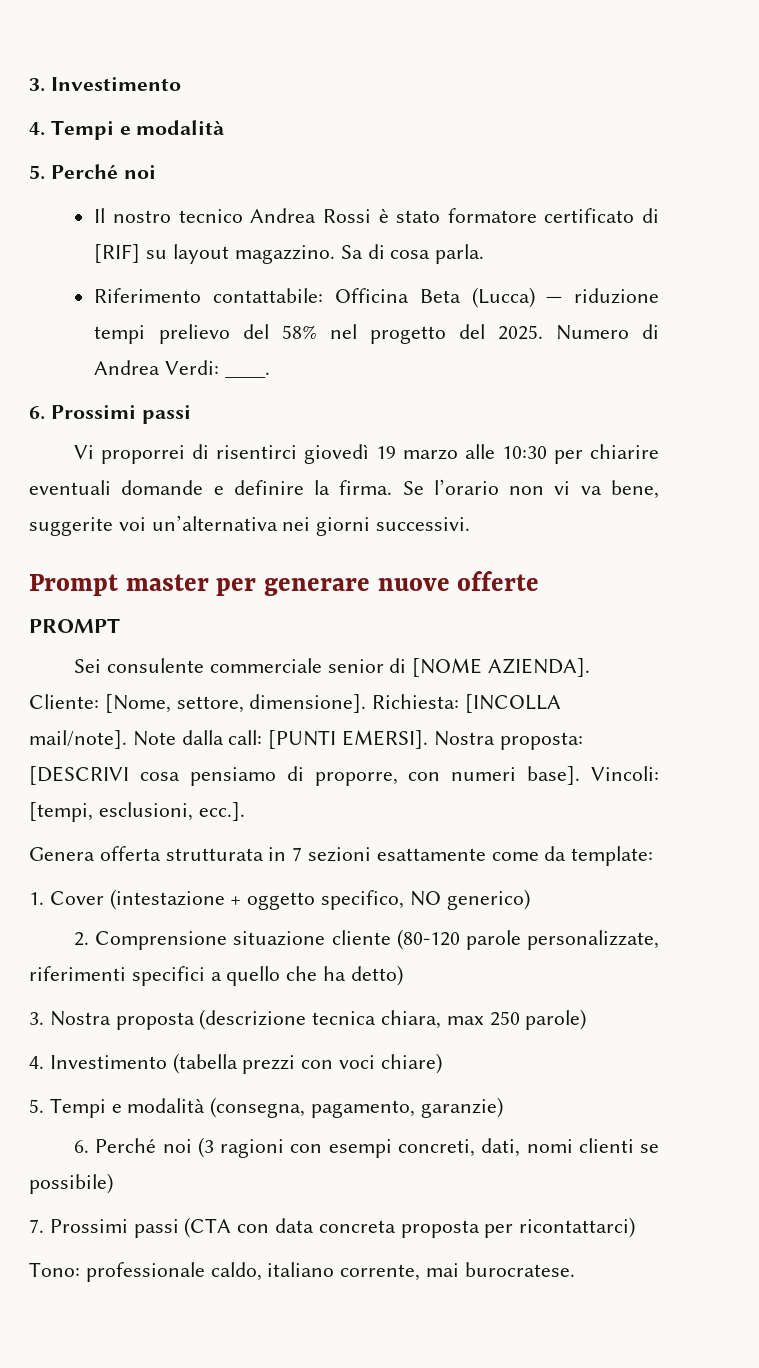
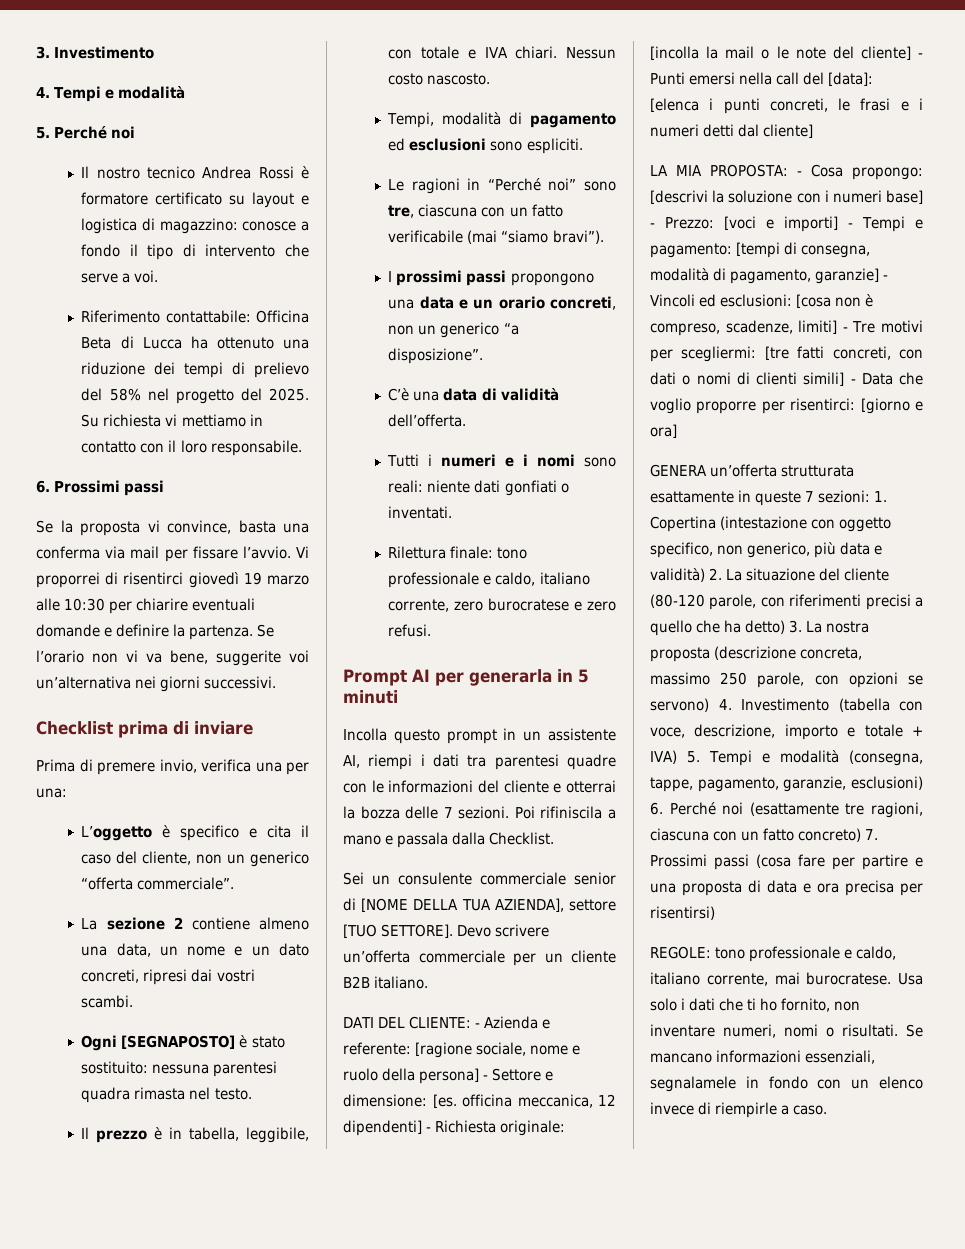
- Il nostro tecnico Andrea Rossi è stato formatore certificato di [RIF] su layout magazzino. Sa di cosa parla.
- Riferimento contattabile: Officina Beta (Lucca) — riduzione tempi prelievo del 58% nel progetto del 2025.
+ Il nostro tecnico Andrea Rossi è formatore certificato su layout e logistica di magazzino: conosce a fondo il tipo di intervento che serve a voi.
+ Riferimento contattabile: Officina Beta di Lucca ha ottenuto una riduzione dei tempi di prelievo del 58% nel progetto del 2025.
- Numero di Andrea Verdi: ____.
+ Su richiesta vi mettiamo in contatto con il loro responsabile.
  6. Prossimi passi
- Vi proporrei di risentirci giovedì 19 marzo alle 10:30 per chiarire eventuali domande e definire la firma.
+ Se la proposta vi convince, basta una conferma via mail per fissare l’avvio. Vi proporrei di risentirci giovedì 19 marzo alle 10:30 per chiarire eventuali domande e definire la partenza.
- Prompt master per generare nuove offerte
- PROMPT
+ Checklist prima di inviare
+ Prima di premere invio, verifica una per una:
+ L’oggetto è specifico e cita il caso del cliente, non un generico “offerta commerciale”.
+ La sezione 2 contiene almeno una data, un nome e un dato concreti, ripresi dai vostri scambi.
+ Ogni [SEGNAPOSTO] è stato sostituito: nessuna parentesi quadra rimasta nel testo.
+ Il prezzo è in tabella, leggibile, con totale e IVA chiari. Nessun costo nascosto.
+ Tempi, modalità di pagamento ed esclusioni sono espliciti.
+ Le ragioni in “Perché noi” sono tre, ciascuna con un fatto verificabile (mai “siamo bravi”).
+ I prossimi passi propongono una data e un orario concreti, non un generico “a disposizione”.
+ C’è una data di validità dell’offerta.
+ Tutti i numeri e i nomi sono reali: niente dati gonfiati o inventati.
+ Rilettura finale: tono professionale e caldo, italiano corrente, zero burocratese e zero refusi.
+ Prompt AI per generarla in 5 minuti
+ Incolla questo prompt in un assistente AI, riempi i dati tra parentesi quadre con le informazioni del cliente e otterrai la bozza delle 7 sezioni. Poi rifiniscila a mano e passala dalla Checklist.
- Sei consulente commerciale senior di [NOME AZIENDA]. Cliente: [Nome, settore, dimensione]. Richiesta: [INCOLLA mail/note]. Note dalla call: [PUNTI EMERSI]. Nostra proposta: [DESCRIVI cosa pensiamo di proporre, con numeri base]. Vincoli: [tempi, esclusioni, ecc.].
- Genera offerta strutturata in 7 sezioni esattamente come da template:
- 1. Cover (intestazione + oggetto specifico, NO generico)
- 2. Comprensione situazione cliente (80-120 parole personalizzate, riferimenti specifici a quello che ha detto)
- 3. Nostra proposta (descrizione tecnica chiara, max 250 parole)
- 4. Investimento (tabella prezzi con voci chiare)
- 5. Tempi e modalità (consegna, pagamento, garanzie)
- 6. Perché noi (3 ragioni con esempi concreti, dati, nomi clienti se possibile)
- 7. Prossimi passi (CTA con data concreta proposta per ricontattarci)
- Tono: professionale caldo, italiano corrente, mai burocratese.
+ Sei un consulente commerciale senior di [NOME DELLA TUA AZIENDA], settore [TUO SETTORE]. Devo scrivere un’offerta commerciale per un cliente B2B italiano.
+ DATI DEL CLIENTE: - Azienda e referente: [ragione sociale, nome e ruolo della persona] - Settore e dimensione: [es. officina meccanica, 12 dipendenti] - Richiesta originale: [incolla la mail o le note del cliente] - Punti emersi nella call del [data]: [elenca i punti concreti, le frasi e i numeri detti dal cliente]
+ LA MIA PROPOSTA: - Cosa propongo: [descrivi la soluzione con i numeri base] - Prezzo: [voci e importi] - Tempi e pagamento: [tempi di consegna, modalità di pagamento, garanzie] - Vincoli ed esclusioni: [cosa non è compreso, scadenze, limiti] - Tre motivi per scegliermi: [tre fatti concreti, con dati o nomi di clienti simili] - Data che voglio proporre per risentirci: [giorno e ora]
+ GENERA un’offerta strutturata esattamente in queste 7 sezioni: 1. Copertina (intestazione con oggetto specifico, non generico, più data e validità) 2. La situazione del cliente (80-120 parole, con riferimenti precisi a quello che ha detto) 3. La nostra proposta (descrizione concreta, massimo 250 parole, con opzioni se servono) 4. Investimento (tabella con voce, descrizione, importo e totale + IVA) 5. Tempi e modalità (consegna, tappe, pagamento, garanzie, esclusioni) 6. Perché noi (esattamente tre ragioni, ciascuna con un fatto concreto) 7. Prossimi passi (cosa fare per partire e una proposta di data e ora precisa per risentirsi)
+ REGOLE: tono professionale e caldo, italiano corrente, mai burocratese.
+ Usa solo i dati che ti ho fornito, non inventare numeri, nomi o risultati. Se mancano informazioni essenziali, segnalamele in fondo con un elenco invece di riempirle a caso.

